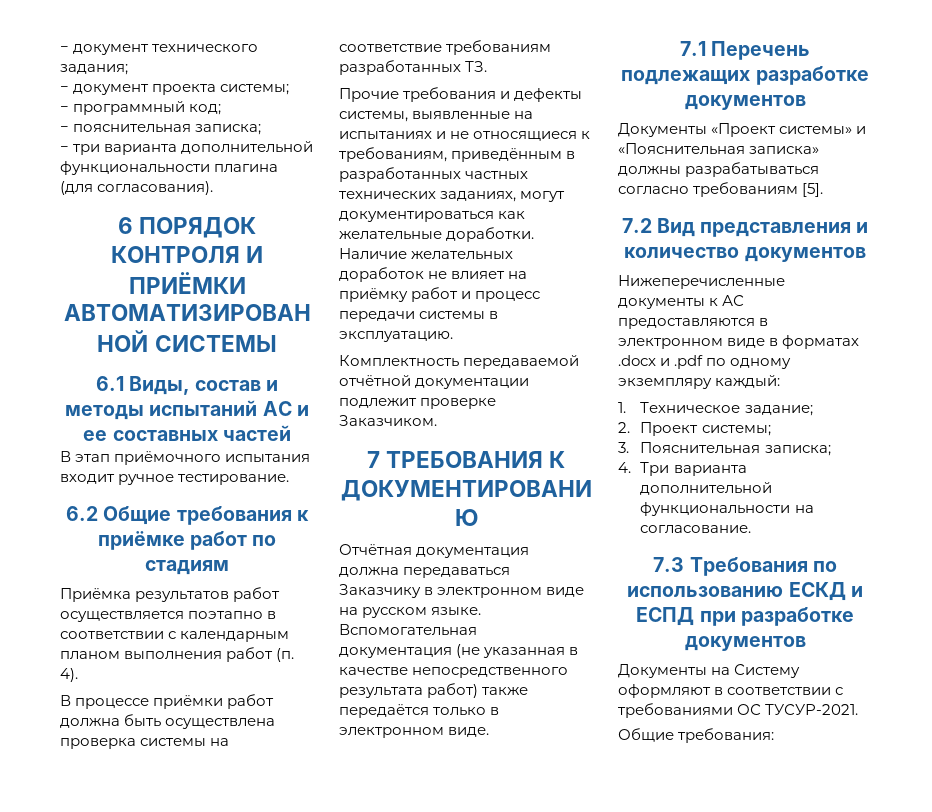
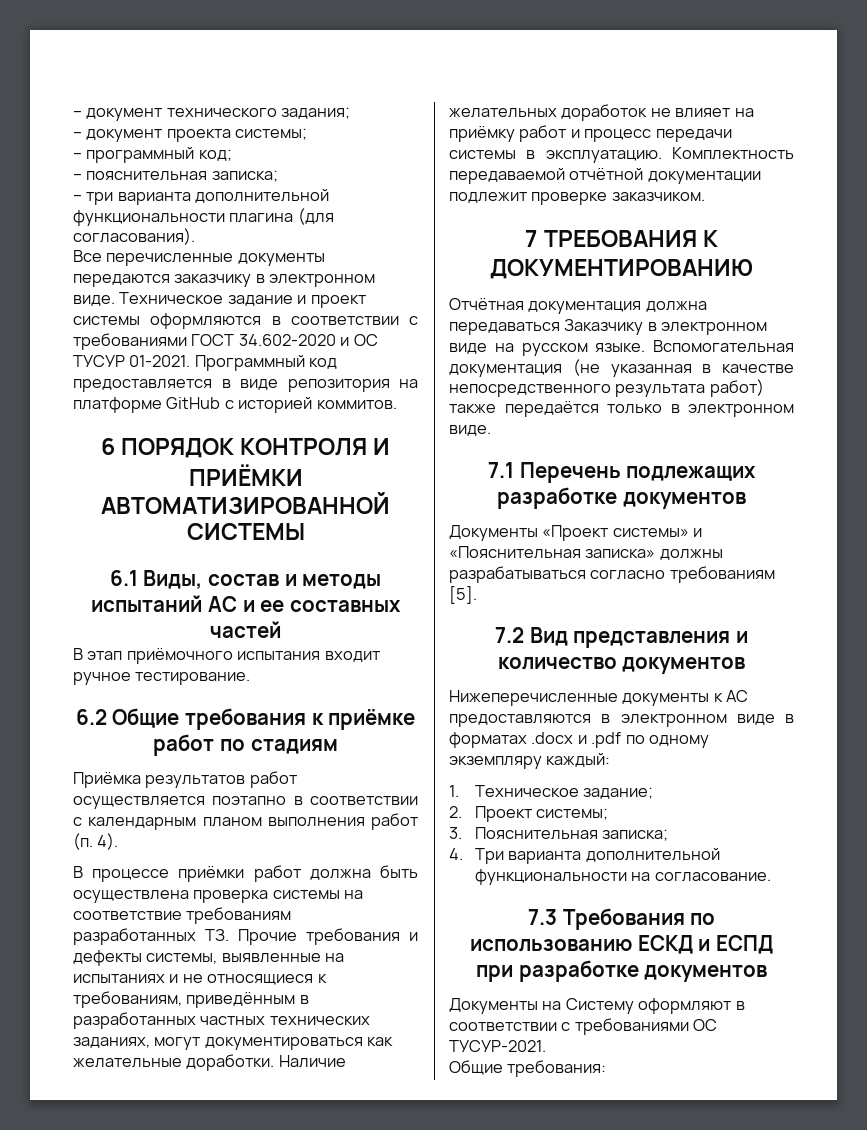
+ Все перечисленные документы передаются заказчику в электронном виде. Техническое задание и проект системы оформляются в соответствии с требованиями ГОСТ 34.602-2020 и ОС ТУСУР 01-2021. Программный код предоставляется в виде репозитория на платформе GitHub с историей коммитов.
- В процессе приёмки работ должна быть осуществлена проверка системы на соответствие требованиям разработанных ТЗ.
- Прочие требования и дефекты системы, выявленные на испытаниях и не относящиеся к требованиям, приведённым в разработанных частных технических заданиях, могут документироваться как желательные доработки.
+ В процессе приёмки работ должна быть осуществлена проверка системы на соответствие требованиям разработанных ТЗ. Прочие требования и дефекты системы, выявленные на испытаниях и не относящиеся к требованиям, приведённым в разработанных частных технических заданиях, могут документироваться как желательные доработки.
- Наличие желательных доработок не влияет на приёмку работ и процесс передачи системы в эксплуатацию.
- Комплектность передаваемой отчётной документации подлежит проверке Заказчиком.
+ Наличие желательных доработок не влияет на приёмку работ и процесс передачи системы в эксплуатацию. Комплектность передаваемой отчётной документации подлежит проверке заказчиком.

